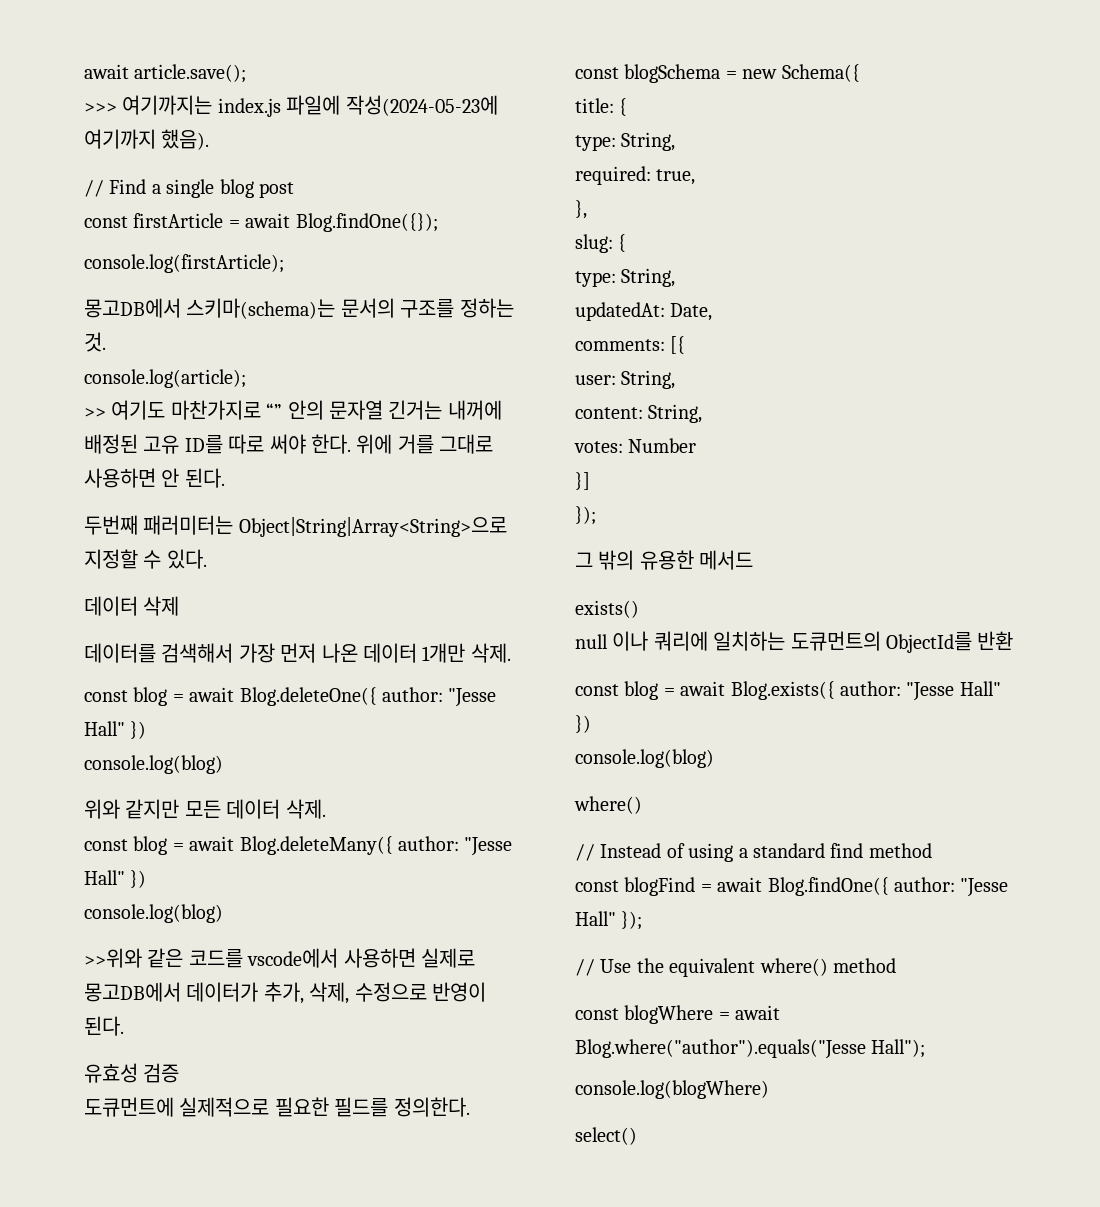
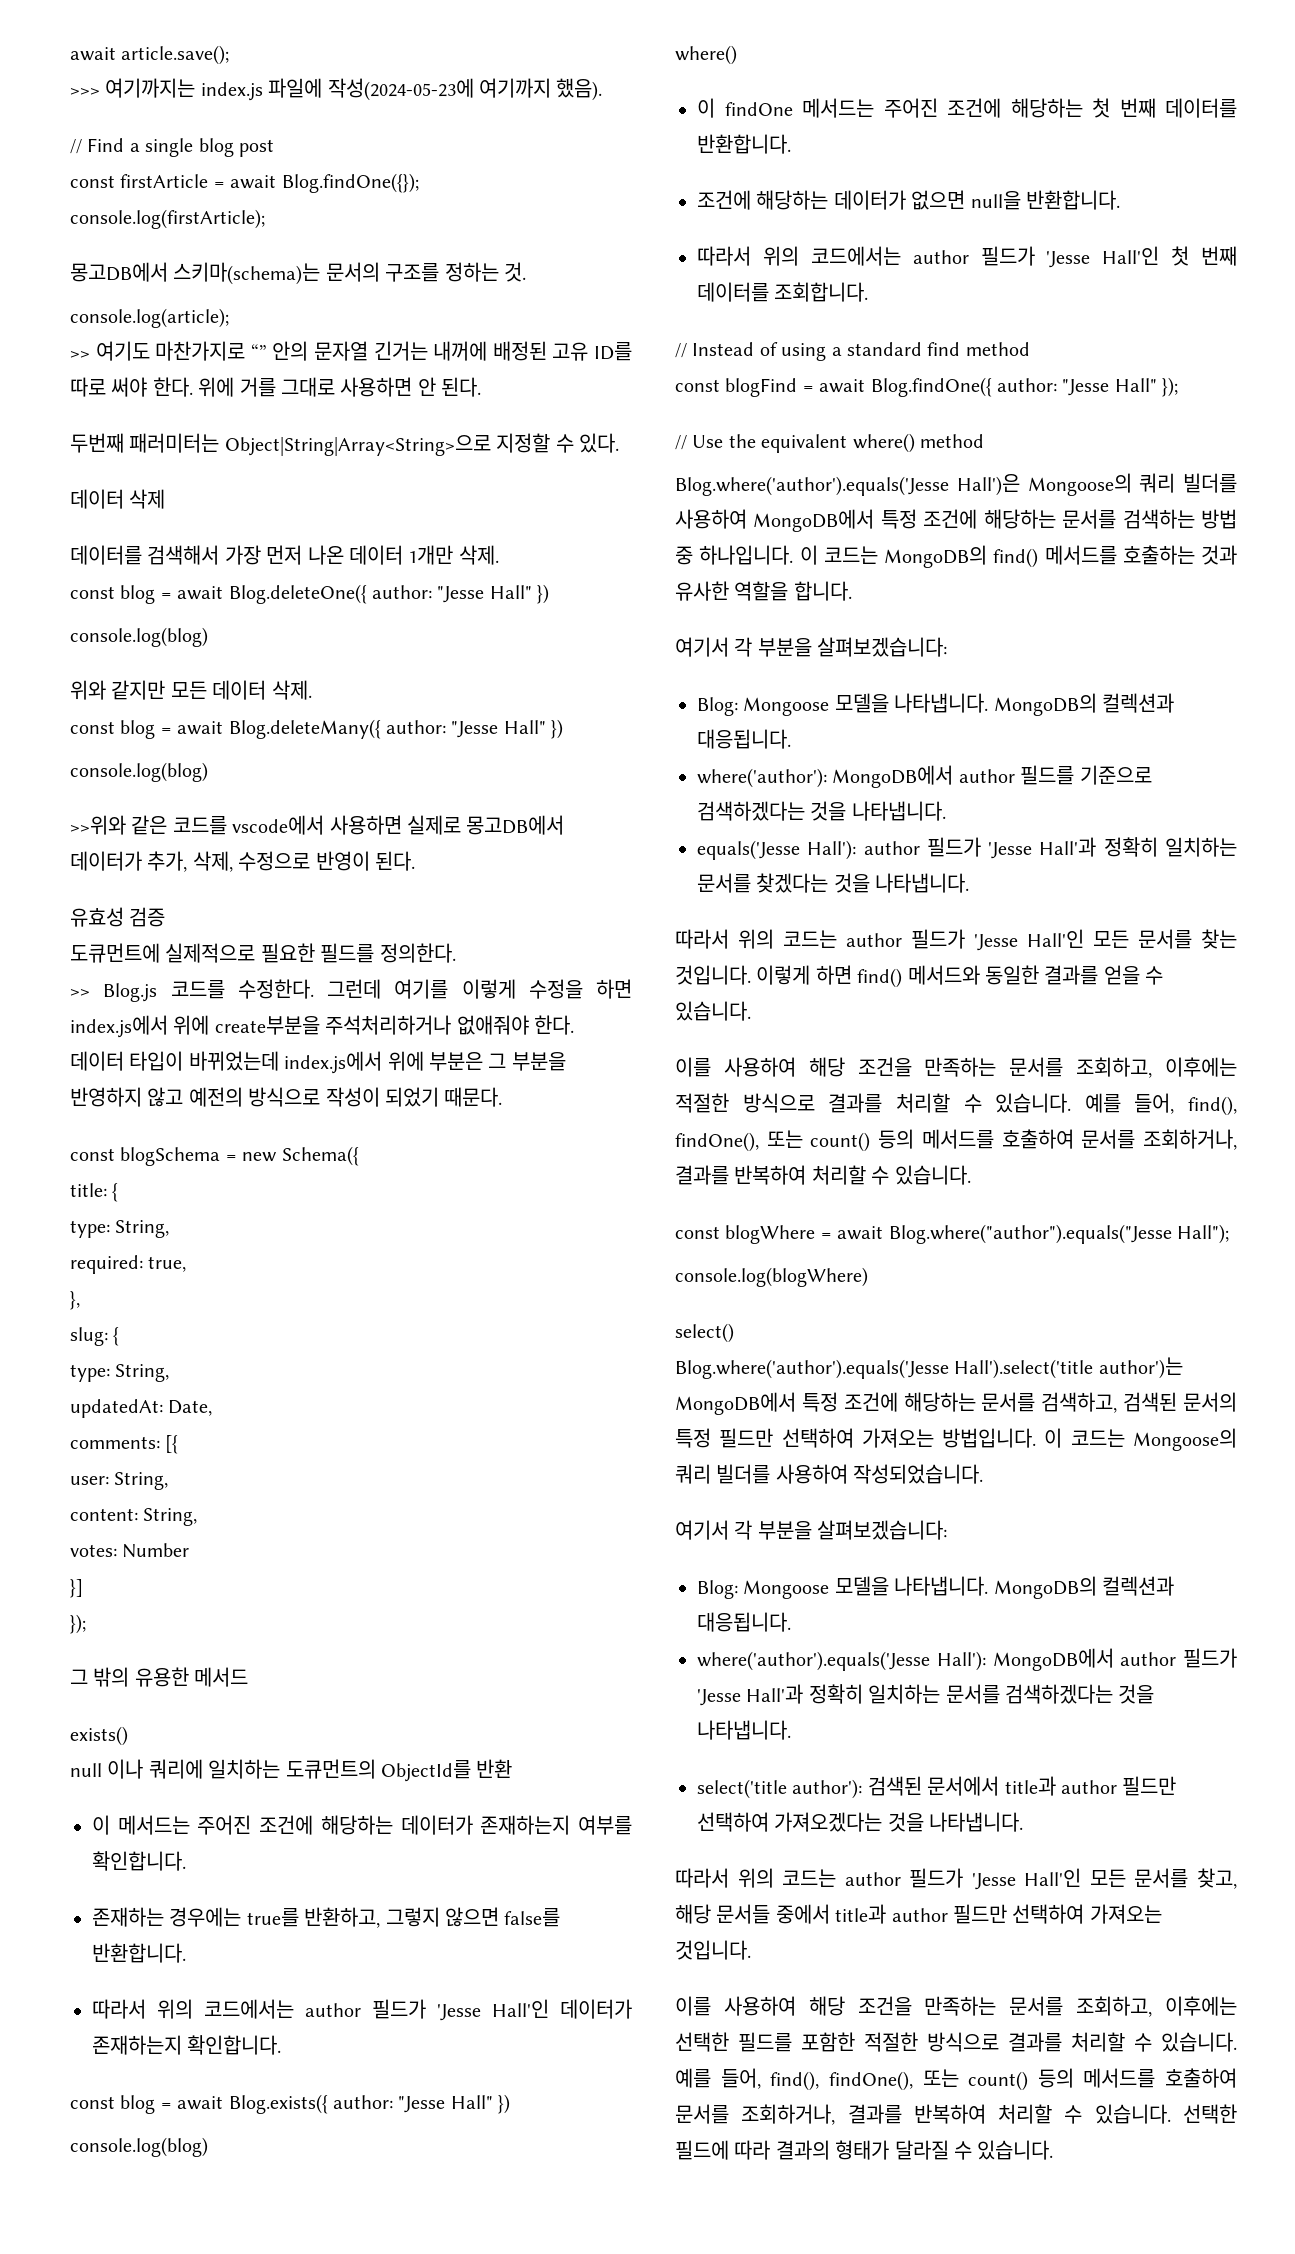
+ >> Blog.js 코드를 수정한다. 그런데 여기를 이렇게 수정을 하면 index.js에서 위에 create부분을 주석처리하거나 없애줘야 한다. 데이터 타입이 바뀌었는데 index.js에서 위에 부분은 그 부분을 반영하지 않고 예전의 방식으로 작성이 되었기 때문다.
+ 이 메서드는 주어진 조건에 해당하는 데이터가 존재하는지 여부를 확인합니다.
+ 존재하는 경우에는 true를 반환하고, 그렇지 않으면 false를 반환합니다.
+ 따라서 위의 코드에서는 author 필드가 'Jesse Hall'인 데이터가 존재하는지 확인합니다.
+ 이 findOne 메서드는 주어진 조건에 해당하는 첫 번째 데이터를 반환합니다.
+ 조건에 해당하는 데이터가 없으면 null을 반환합니다.
+ 따라서 위의 코드에서는 author 필드가 'Jesse Hall'인 첫 번째 데이터를 조회합니다.
+ Blog.where('author').equals('Jesse Hall')은 Mongoose의 쿼리 빌더를 사용하여 MongoDB에서 특정 조건에 해당하는 문서를 검색하는 방법 중 하나입니다. 이 코드는 MongoDB의 find() 메서드를 호출하는 것과 유사한 역할을 합니다.
+ 여기서 각 부분을 살펴보겠습니다:
+ Blog: Mongoose 모델을 나타냅니다. MongoDB의 컬렉션과 대응됩니다.
+ where('author'): MongoDB에서 author 필드를 기준으로 검색하겠다는 것을 나타냅니다.
+ equals('Jesse Hall'): author 필드가 'Jesse Hall'과 정확히 일치하는 문서를 찾겠다는 것을 나타냅니다.
+ 따라서 위의 코드는 author 필드가 'Jesse Hall'인 모든 문서를 찾는 것입니다. 이렇게 하면 find() 메서드와 동일한 결과를 얻을 수 있습니다.
+ 이를 사용하여 해당 조건을 만족하는 문서를 조회하고, 이후에는 적절한 방식으로 결과를 처리할 수 있습니다. 예를 들어, find(), findOne(), 또는 count() 등의 메서드를 호출하여 문서를 조회하거나, 결과를 반복하여 처리할 수 있습니다.
+ Blog.where('author').equals('Jesse Hall').select('title author')는 MongoDB에서 특정 조건에 해당하는 문서를 검색하고, 검색된 문서의 특정 필드만 선택하여 가져오는 방법입니다. 이 코드는 Mongoose의 쿼리 빌더를 사용하여 작성되었습니다.
+ 여기서 각 부분을 살펴보겠습니다:
+ Blog: Mongoose 모델을 나타냅니다. MongoDB의 컬렉션과 대응됩니다.
+ where('author').equals('Jesse Hall'): MongoDB에서 author 필드가 'Jesse Hall'과 정확히 일치하는 문서를 검색하겠다는 것을 나타냅니다.
+ select('title author'): 검색된 문서에서 title과 author 필드만 선택하여 가져오겠다는 것을 나타냅니다.
+ 따라서 위의 코드는 author 필드가 'Jesse Hall'인 모든 문서를 찾고, 해당 문서들 중에서 title과 author 필드만 선택하여 가져오는 것입니다.
+ 이를 사용하여 해당 조건을 만족하는 문서를 조회하고, 이후에는 선택한 필드를 포함한 적절한 방식으로 결과를 처리할 수 있습니다. 예를 들어, find(), findOne(), 또는 count() 등의 메서드를 호출하여 문서를 조회하거나, 결과를 반복하여 처리할 수 있습니다. 선택한 필드에 따라 결과의 형태가 달라질 수 있습니다.

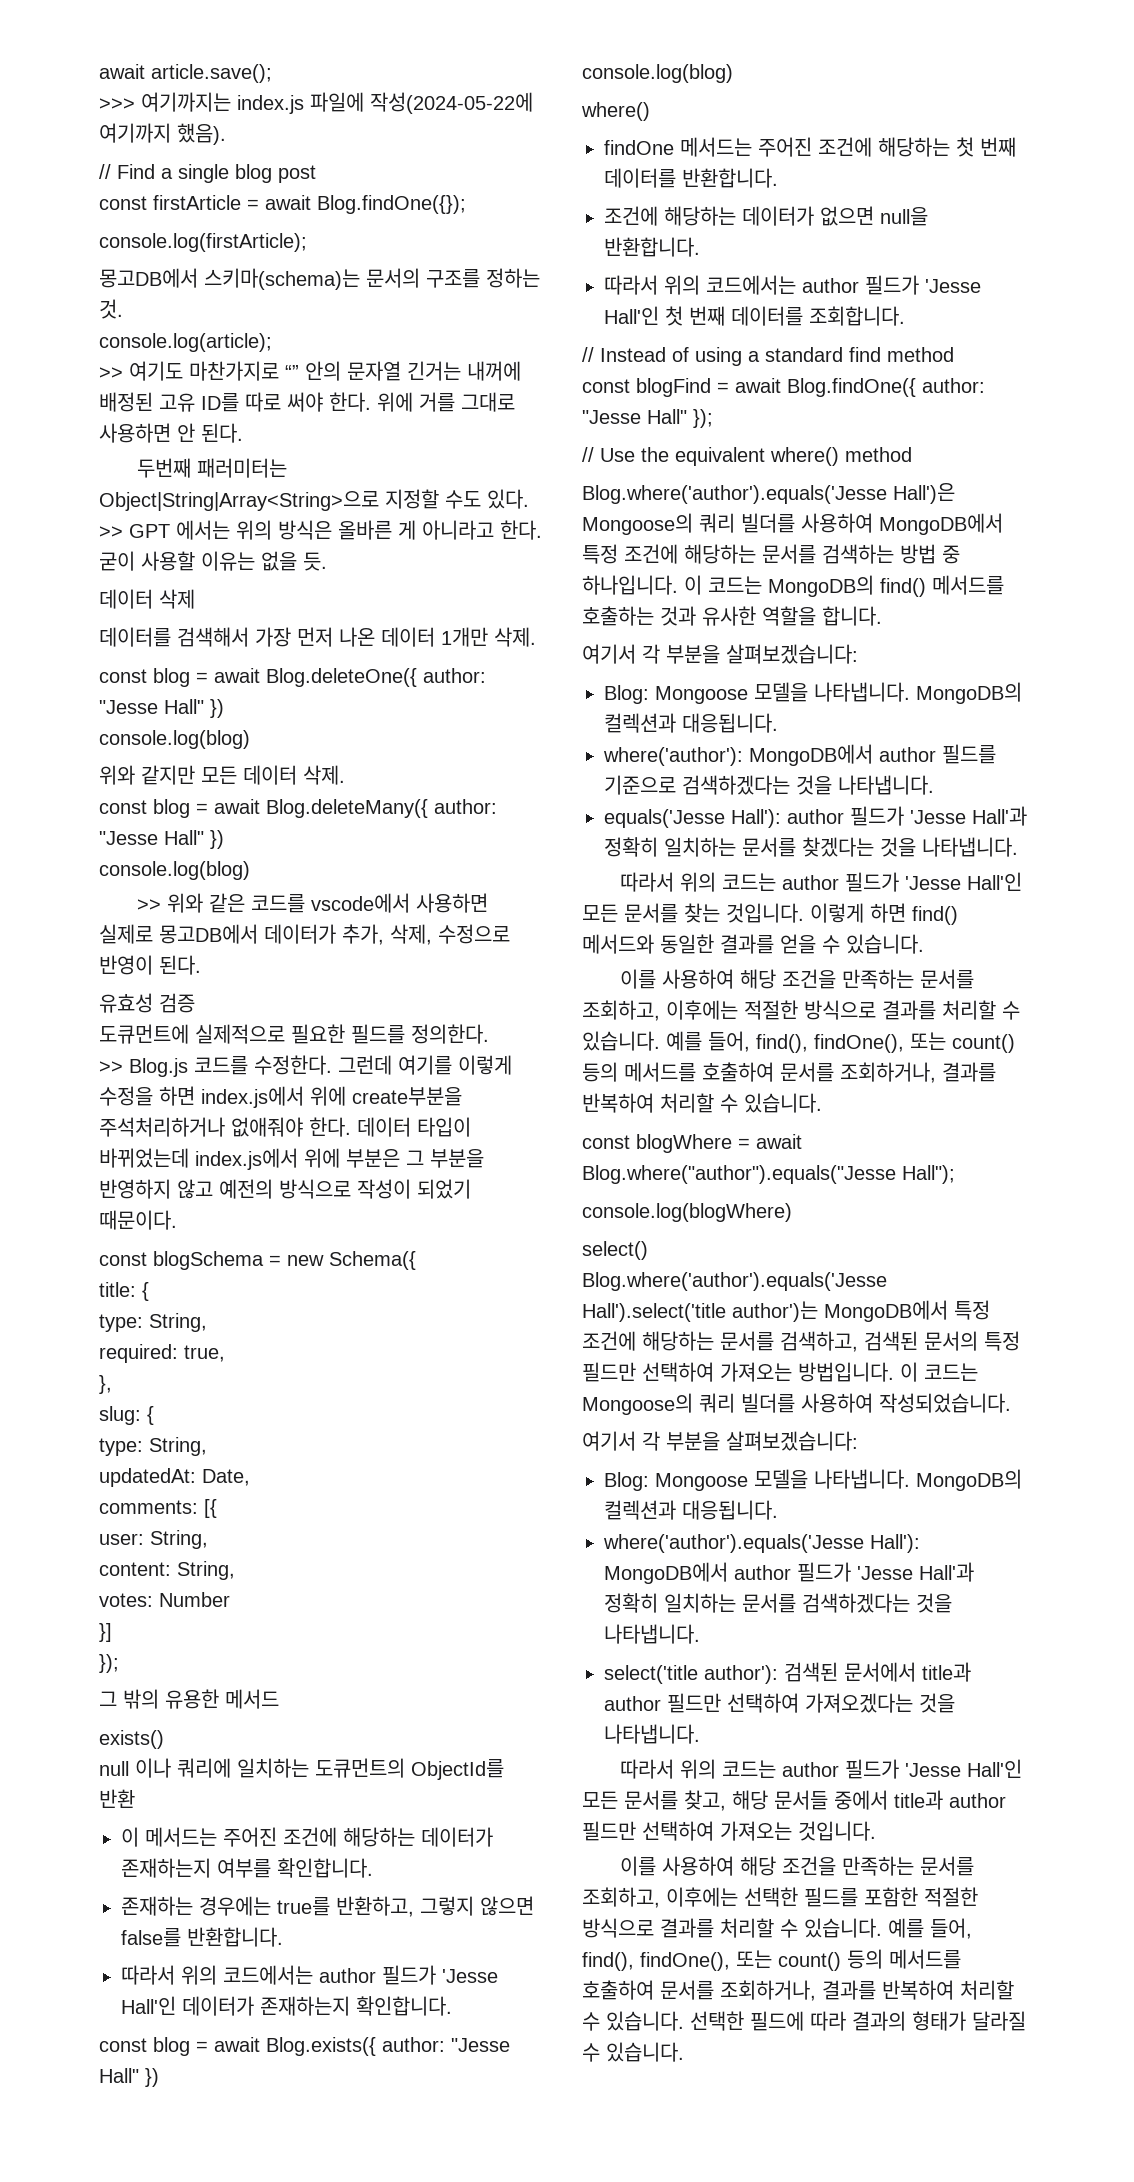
- >>> 여기까지는 index.js 파일에 작성(2024-05-23에 여기까지 했음).
+ >>> 여기까지는 index.js 파일에 작성(2024-05-22에 여기까지 했음).
- 두번째 패러미터는 Object|String|Array<String>으로 지정할 수 있다.
+ 두번째 패러미터는 Object|String|Array<String>으로 지정할 수도 있다. >> GPT 에서는 위의 방식은 올바른 게 아니라고 한다. 굳이 사용할 이유는 없을 듯.
- >>위와 같은 코드를 vscode에서 사용하면 실제로 몽고DB에서 데이터가 추가, 삭제, 수정으로 반영이 된다.
+ >> 위와 같은 코드를 vscode에서 사용하면 실제로 몽고DB에서 데이터가 추가, 삭제, 수정으로 반영이 된다.
- 데이터 타입이 바뀌었는데 index.js에서 위에 부분은 그 부분을 반영하지 않고 예전의 방식으로 작성이 되었기 때문다.
+ 데이터 타입이 바뀌었는데 index.js에서 위에 부분은 그 부분을 반영하지 않고 예전의 방식으로 작성이 되었기 때문이다.
- 이 findOne 메서드는 주어진 조건에 해당하는 첫 번째 데이터를 반환합니다.
+ findOne 메서드는 주어진 조건에 해당하는 첫 번째 데이터를 반환합니다.

